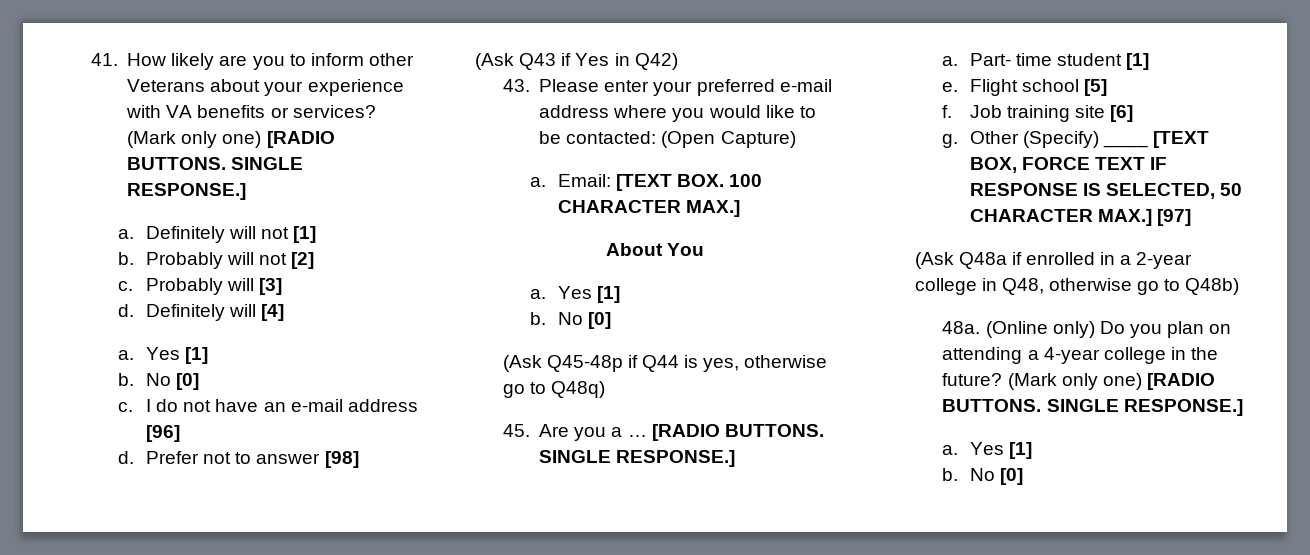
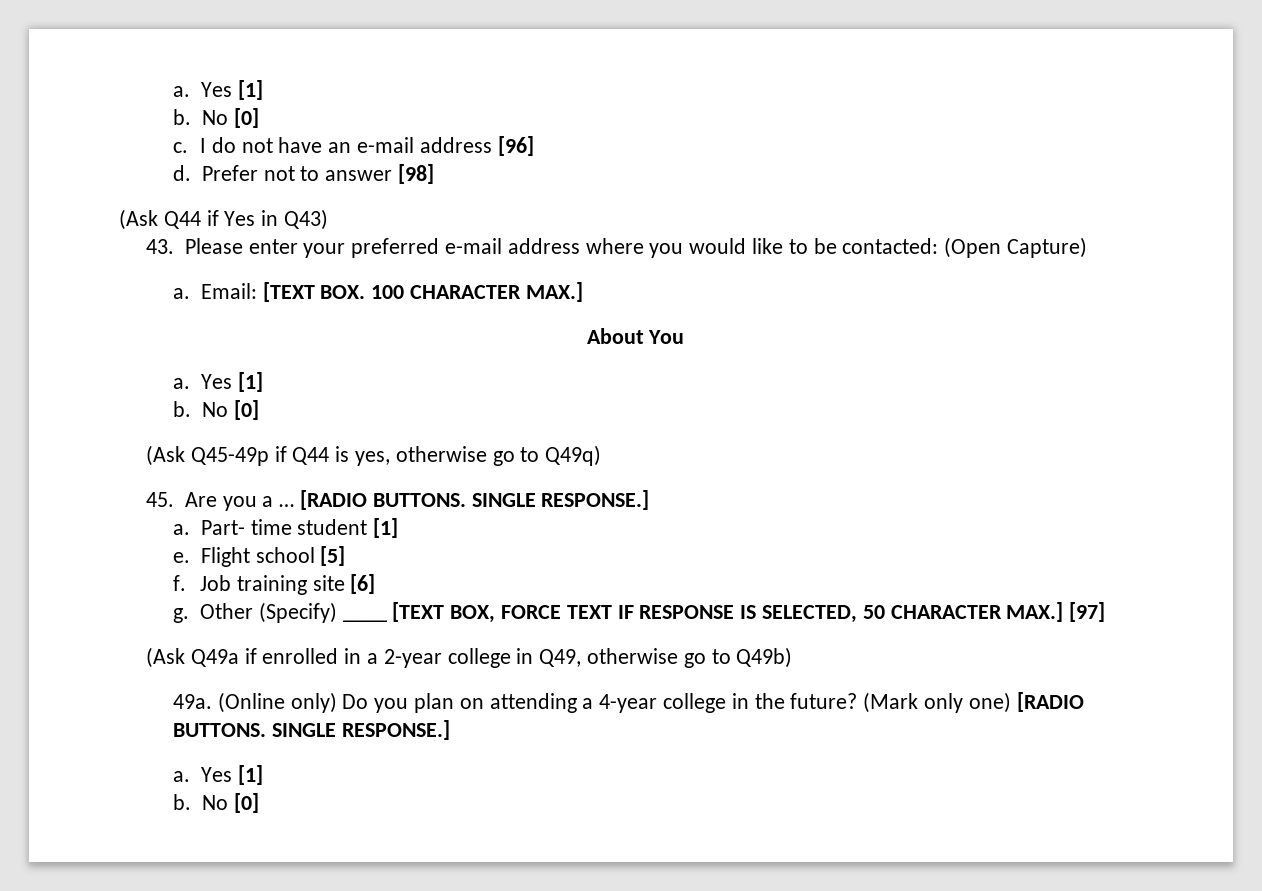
- 41. How likely are you to inform other Veterans about your experience with VA benefits or services? (Mark only one) [RADIO BUTTONS. SINGLE RESPONSE.]
- a. Definitely will not [1]
- b. Probably will not [2]
- c. Probably will [3]
- d. Definitely will [4]
- (Ask Q43 if Yes in Q42)
+ (Ask Q44 if Yes in Q43)
- (Ask Q45-48p if Q44 is yes, otherwise go to Q48q)
+ (Ask Q45-49p if Q44 is yes, otherwise go to Q49q)
- (Ask Q48a if enrolled in a 2-year college in Q48, otherwise go to Q48b)
- 48a.
+ (Ask Q49a if enrolled in a 2-year college in Q49, otherwise go to Q49b)
+ 49a.

